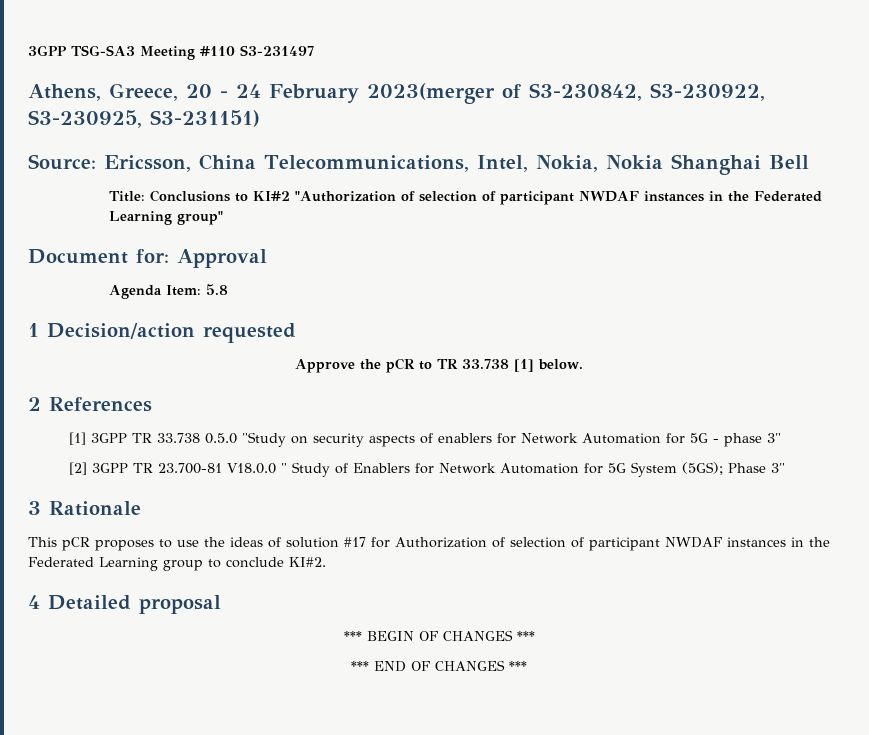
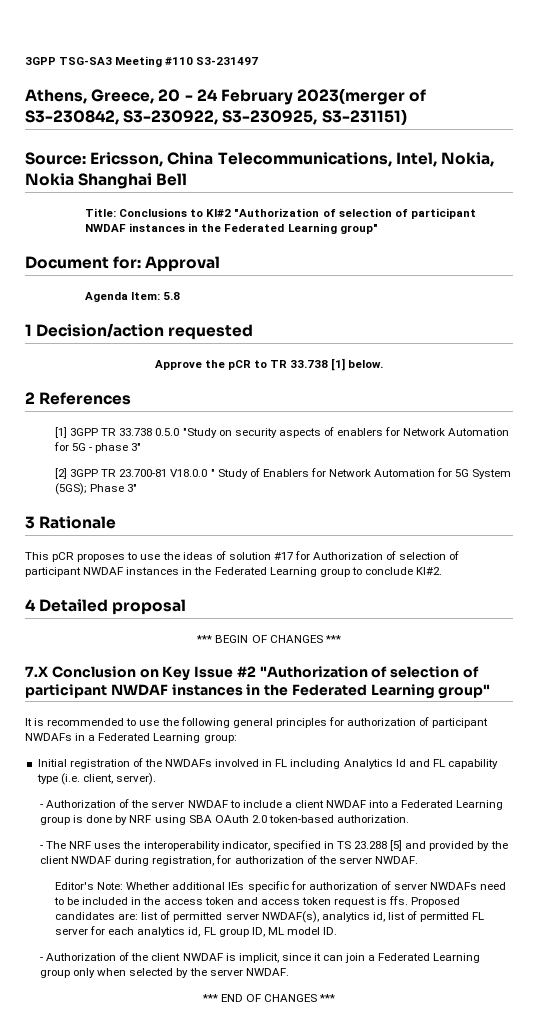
+ 7.X Conclusion on Key Issue #2 "Authorization of selection of participant NWDAF instances in the Federated Learning group"
+ It is recommended to use the following general principles for authorization of participant NWDAFs in a Federated Learning group:
+ Initial registration of the NWDAFs involved in FL including Analytics Id and FL capability type (i.e. client, server).
+ - Authorization of the server NWDAF to include a client NWDAF into a Federated Learning group is done by NRF using SBA OAuth 2.0 token-based authorization.
+ - The NRF uses the interoperability indicator, specified in TS 23.288 [5] and provided by the client NWDAF during registration, for authorization of the server NWDAF.
+ Editor's Note: Whether additional IEs specific for authorization of server NWDAFs need to be included in the access token and access token request is ffs. Proposed candidates are: list of permitted server NWDAF(s), analytics id, list of permitted FL server for each analytics id, FL group ID, ML model ID.
+ - Authorization of the client NWDAF is implicit, since it can join a Federated Learning group only when selected by the server NWDAF.

